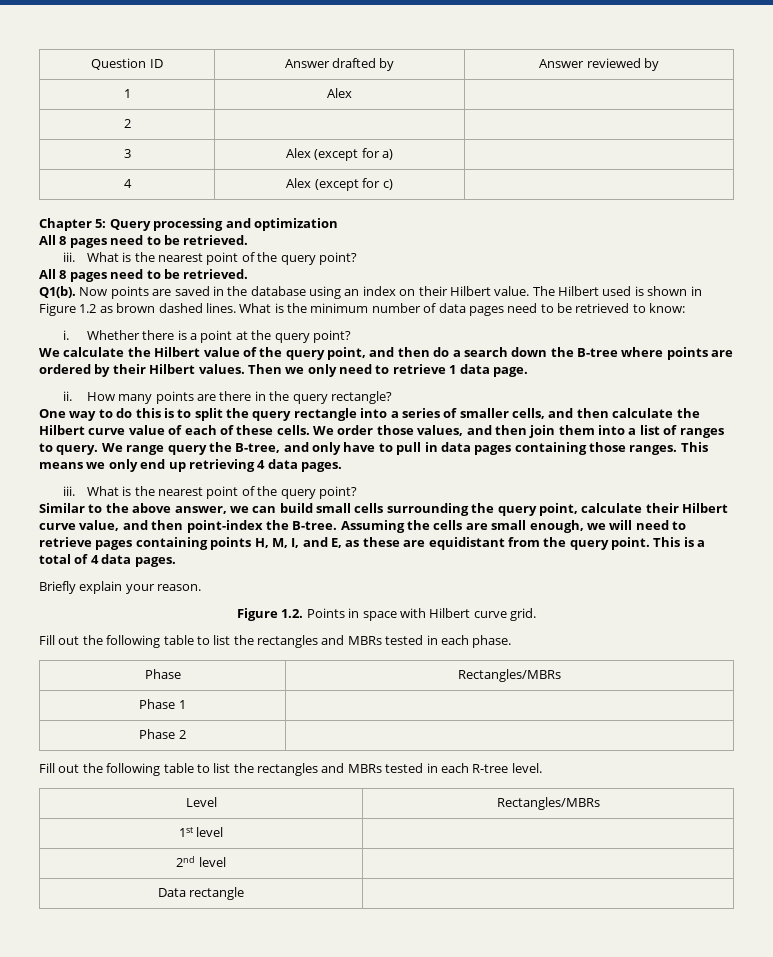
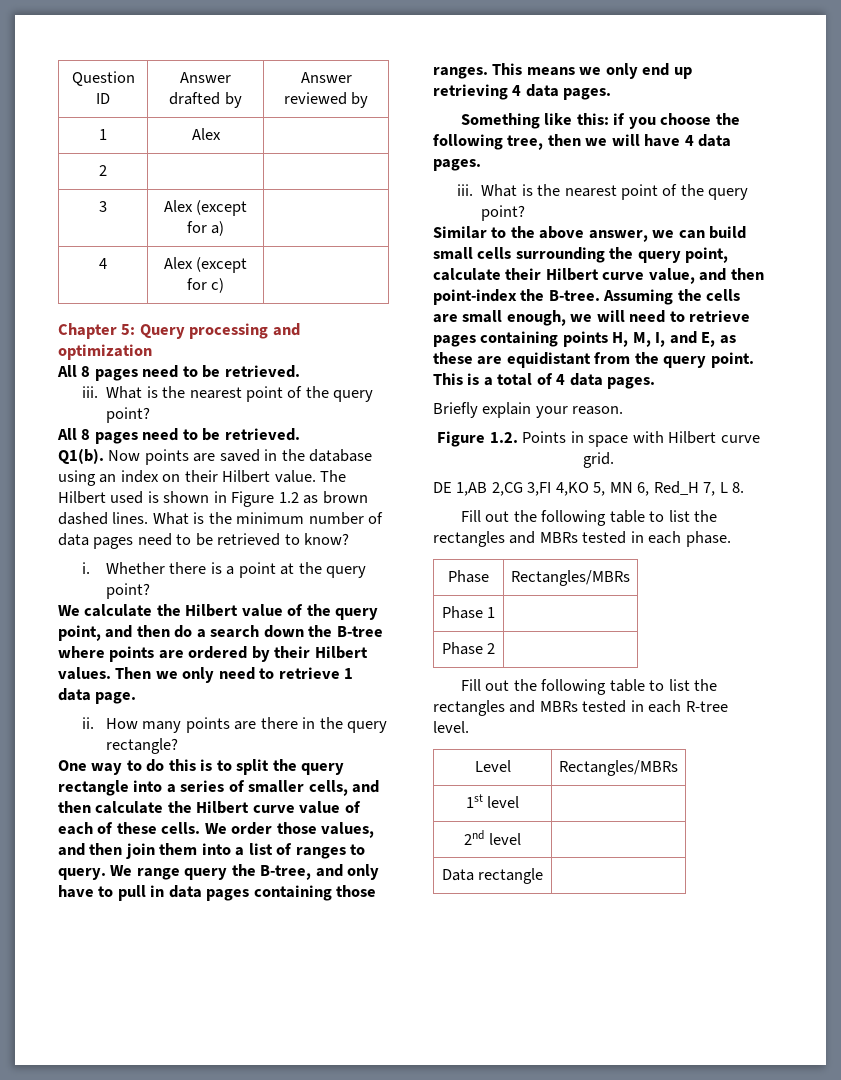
- What is the minimum number of data pages need to be retrieved to know:
+ What is the minimum number of data pages need to be retrieved to know?
+ Something like this: if you choose the following tree, then we will have 4 data pages.
+ DE 1,AB 2,CG 3,FI 4,KO 5, MN 6, Red_H 7, L 8.

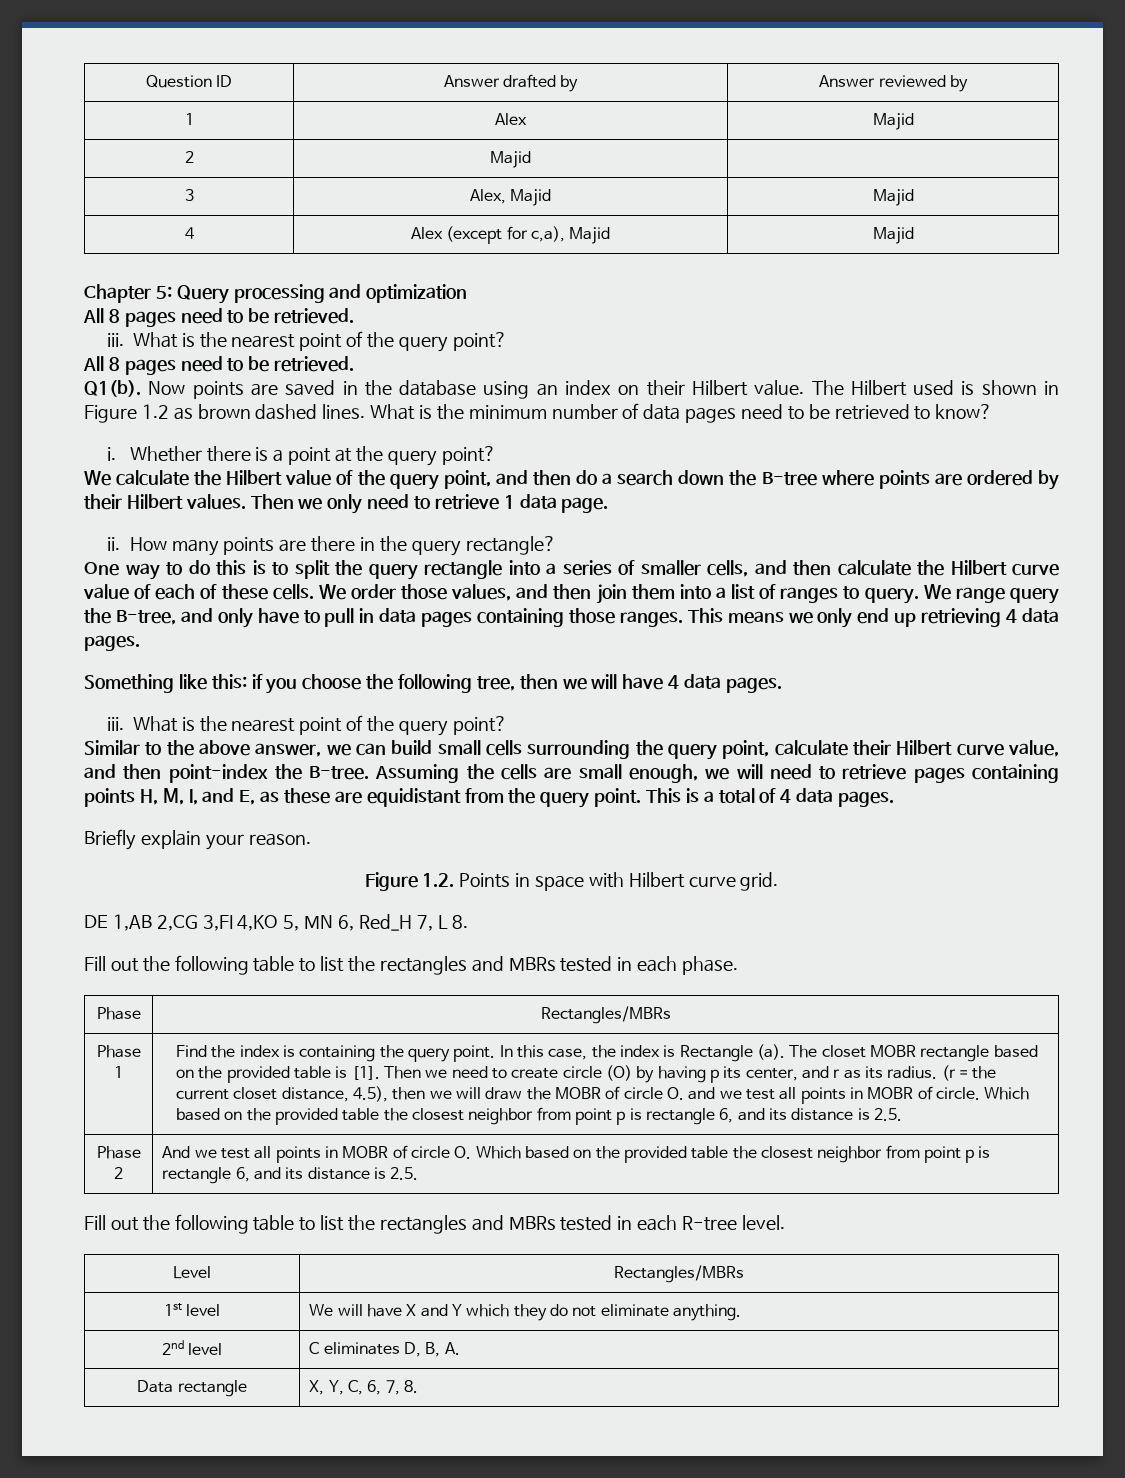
- 1 | Alex |
- 2 | |
+ 1 | Alex | Majid
+ 2 | Majid |
- 3 | Alex (except for a) |
+ 3 | Alex, Majid | Majid
- 4 | Alex (except for c) |
+ 4 | Alex (except for c,a), Majid | Majid
- Phase 2 |
+ Find the index is containing the query point. In this case, the index is Rectangle (a). The closet MOBR rectangle based on the provided table is [1]. Then we need to create circle (O) by having p its center, and r as its radius. (r = the current closet distance, 4.5), then we will draw the MOBR of circle O. and we test all points in MOBR of circle. Which based on the provided table the closest neighbor from point p is rectangle 6, and its distance is 2.5.
+ Phase 2 | And we test all points in MOBR of circle O. Which based on the provided table the closest neighbor from point p is rectangle 6, and its distance is 2.5.
- 1st level |
- 2nd level |
- Data rectangle |
+ 1st level | We will have X and Y which they do not eliminate anything.
+ 2nd level | C eliminates D, B, A.
+ Data rectangle | X, Y, C, 6, 7, 8.

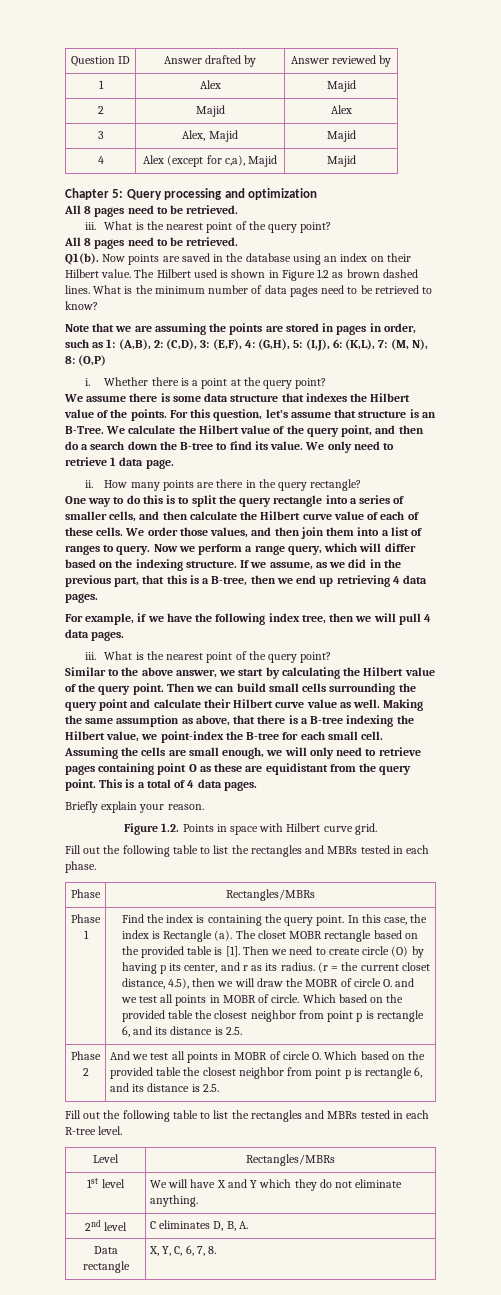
- 2 | Majid |
+ 2 | Majid | Alex
+ Note that we are assuming the points are stored in pages in order, such as 1: (A,B), 2: (C,D), 3: (E,F), 4: (G,H), 5: (I,J), 6: (K,L), 7: (M, N), 8: (O,P)
- We calculate the Hilbert value of the query point, and then do a search down the B-tree where points are ordered by their Hilbert values. Then we only need to retrieve 1 data page.
+ We assume there is some data structure that indexes the Hilbert value of the points. For this question, let’s assume that structure is an B-Tree. We calculate the Hilbert value of the query point, and then do a search down the B-tree to find its value. We only need to retrieve 1 data page.
- We range query the B-tree, and only have to pull in data pages containing those ranges. This means we only end up retrieving 4 data pages.
+ Now we perform a range query, which will differ based on the indexing structure. If we assume, as we did in the previous part, that this is a B-tree, then we end up retrieving 4 data pages.
- Something like this: if you choose the following tree, then we will have 4 data pages.
+ For example, if we have the following index tree, then we will pull 4 data pages.
- Similar to the above answer, we can build small cells surrounding the query point, calculate their Hilbert curve value, and then point-index the B-tree.
+ Similar to the above answer, we start by calculating the Hilbert value of the query point. Then we can build small cells surrounding the query point and calculate their Hilbert curve value as well. Making the same assumption as above, that there is a B-tree indexing the Hilbert value, we point-index the B-tree for each small cell.
- Assuming the cells are small enough, we will need to retrieve pages containing points H, M, I, and E, as these are equidistant from the query point.
+ Assuming the cells are small enough, we will only need to retrieve pages containing point O as these are equidistant from the query point.
- DE 1,AB 2,CG 3,FI 4,KO 5, MN 6, Red_H 7, L 8.

